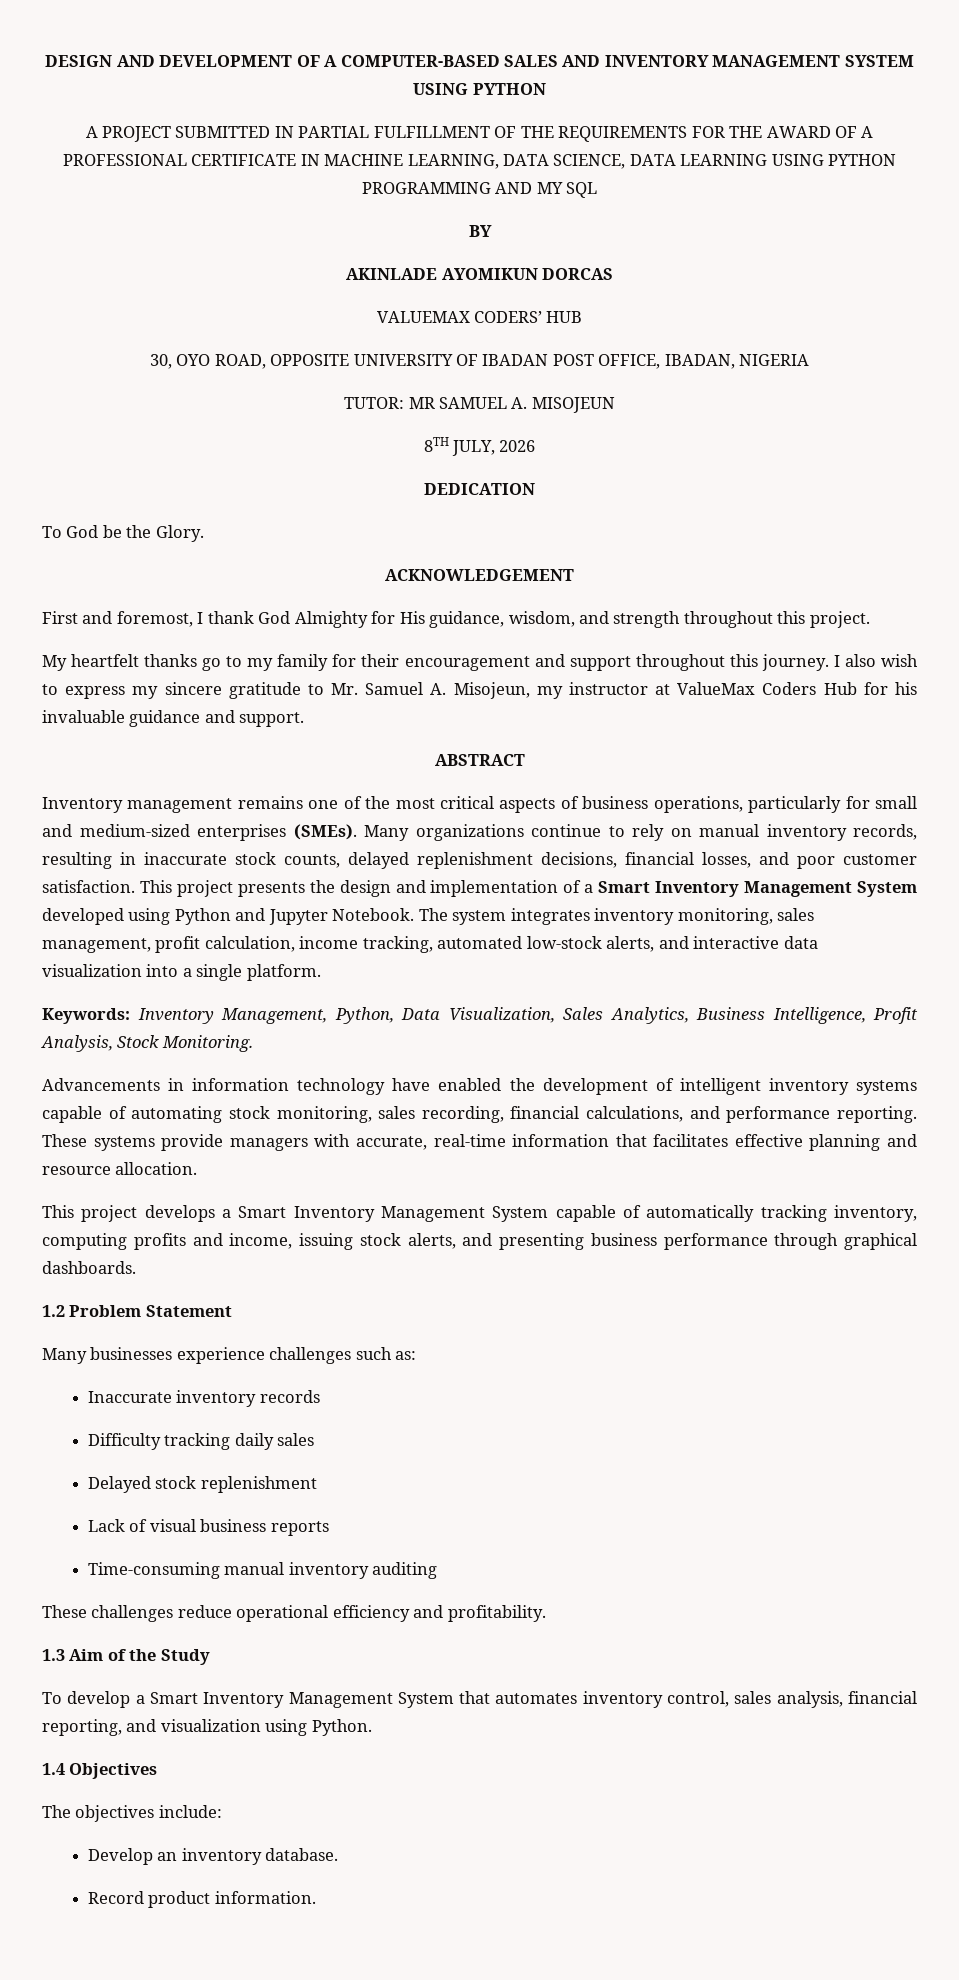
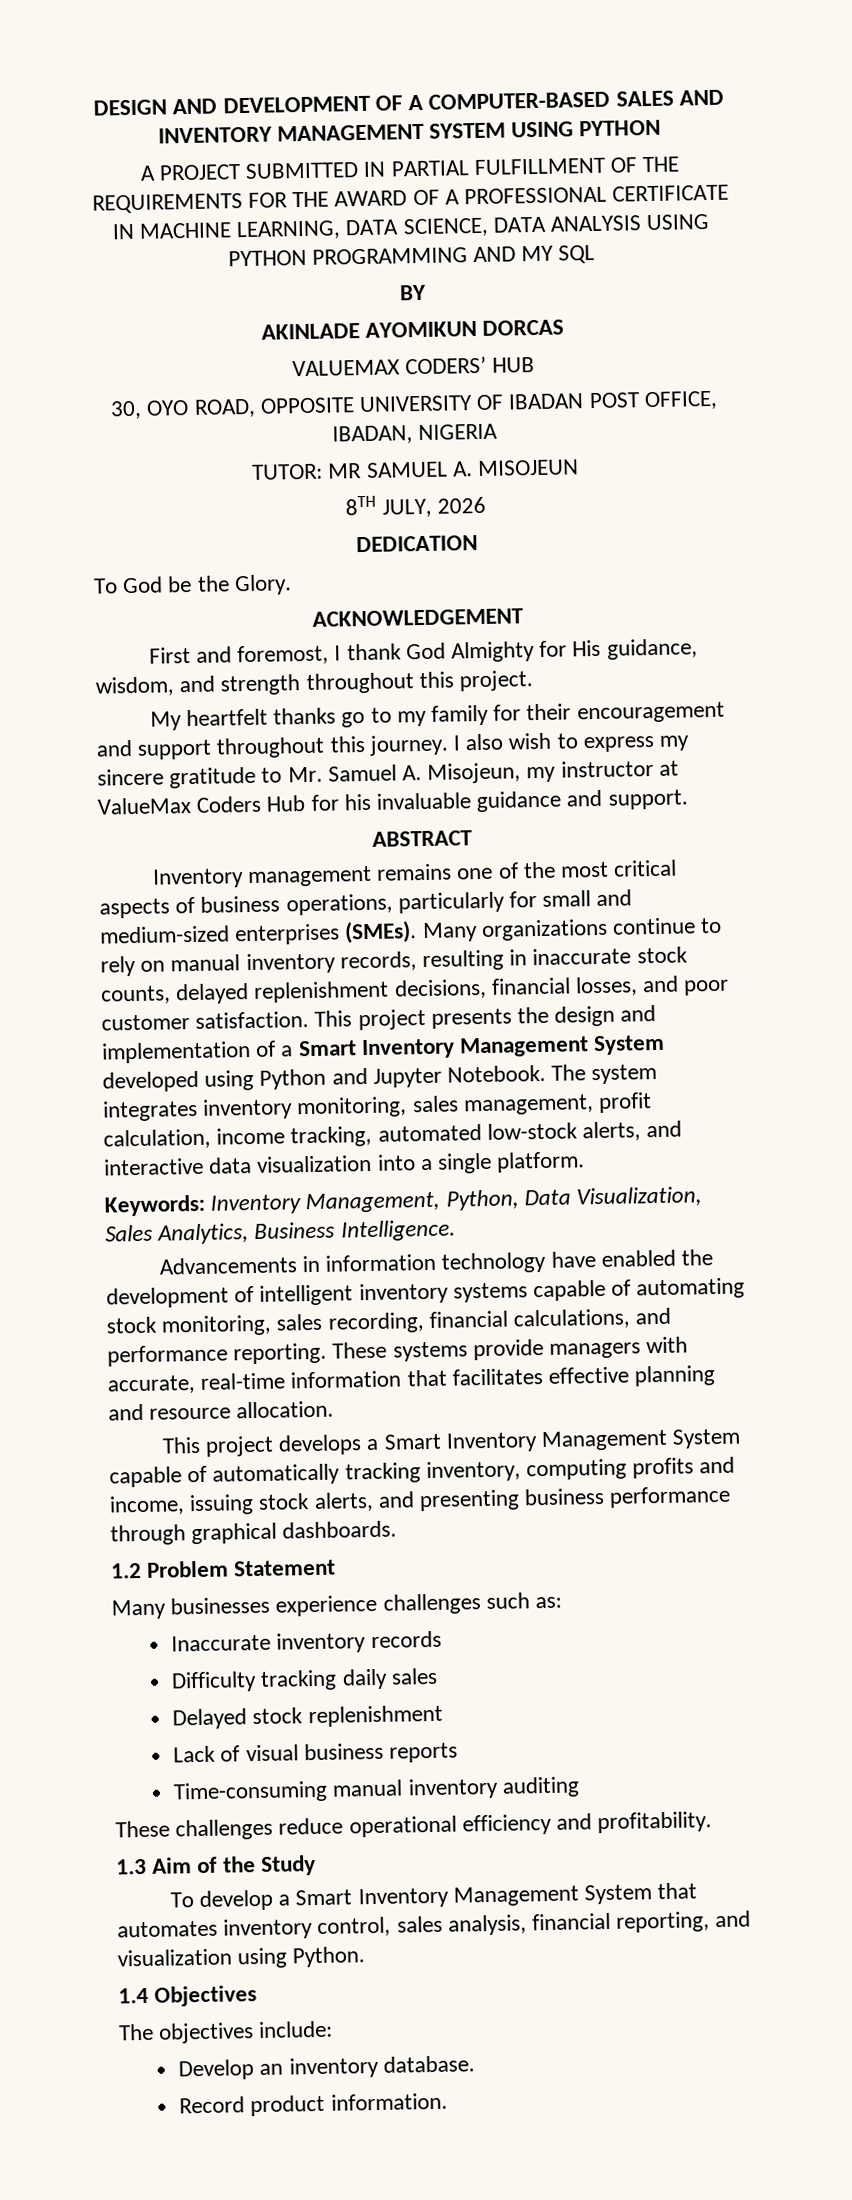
- A PROJECT SUBMITTED IN PARTIAL FULFILLMENT OF THE REQUIREMENTS FOR THE AWARD OF A PROFESSIONAL CERTIFICATE IN MACHINE LEARNING, DATA SCIENCE, DATA LEARNING USING PYTHON PROGRAMMING AND MY SQL
+ A PROJECT SUBMITTED IN PARTIAL FULFILLMENT OF THE REQUIREMENTS FOR THE AWARD OF A PROFESSIONAL CERTIFICATE IN MACHINE LEARNING, DATA SCIENCE, DATA ANALYSIS USING PYTHON PROGRAMMING AND MY SQL
- Keywords: Inventory Management, Python, Data Visualization, Sales Analytics, Business Intelligence, Profit Analysis, Stock Monitoring.
+ Keywords: Inventory Management, Python, Data Visualization, Sales Analytics, Business Intelligence.

